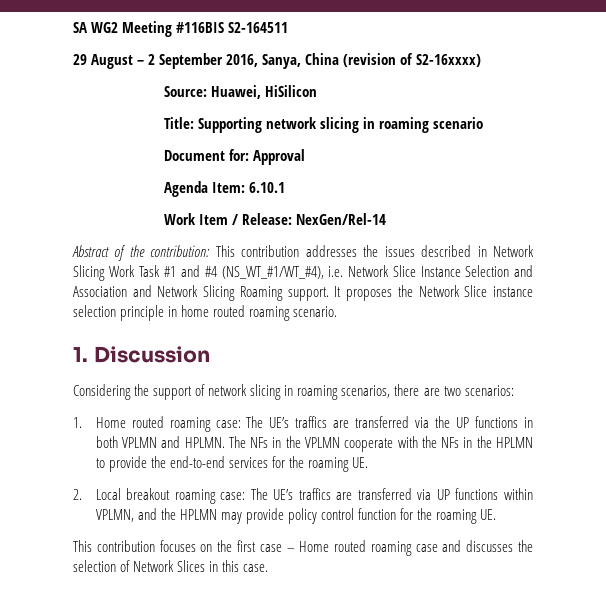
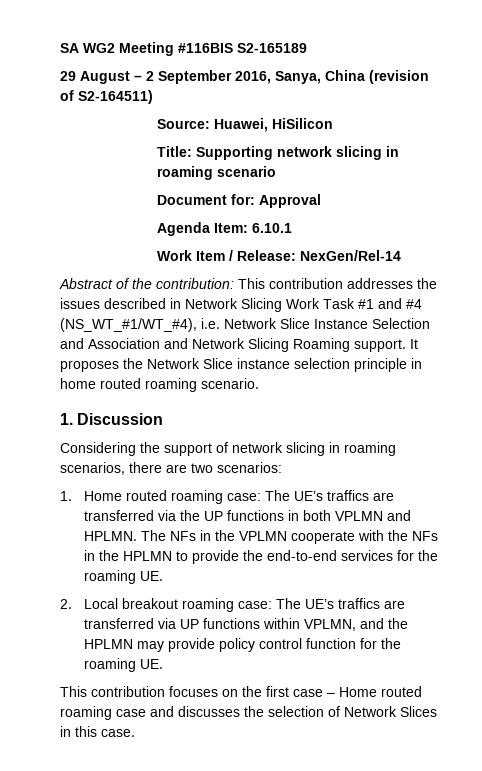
- SA WG2 Meeting #116BIS S2-164511
+ SA WG2 Meeting #116BIS S2-165189
- 29 August – 2 September 2016, Sanya, China (revision of S2-16xxxx)
+ 29 August – 2 September 2016, Sanya, China (revision of S2-164511)

